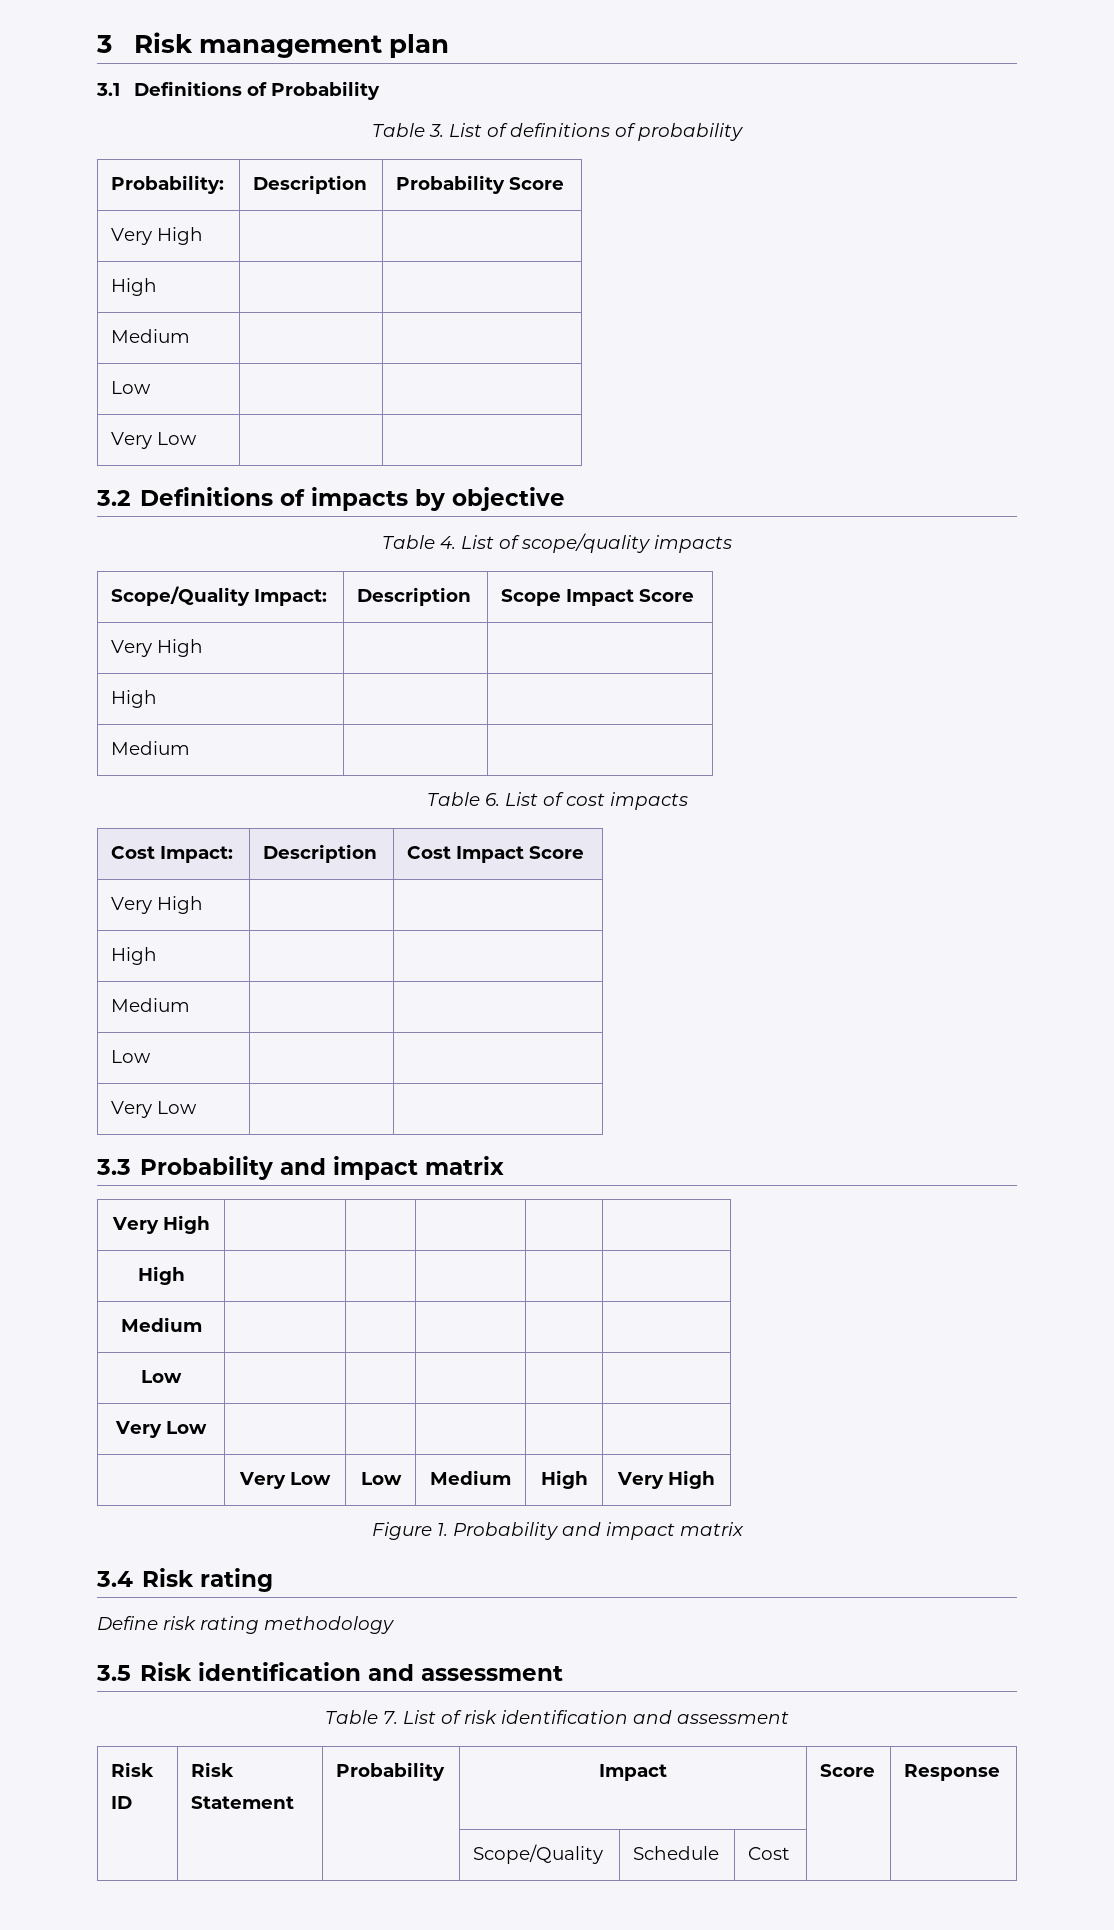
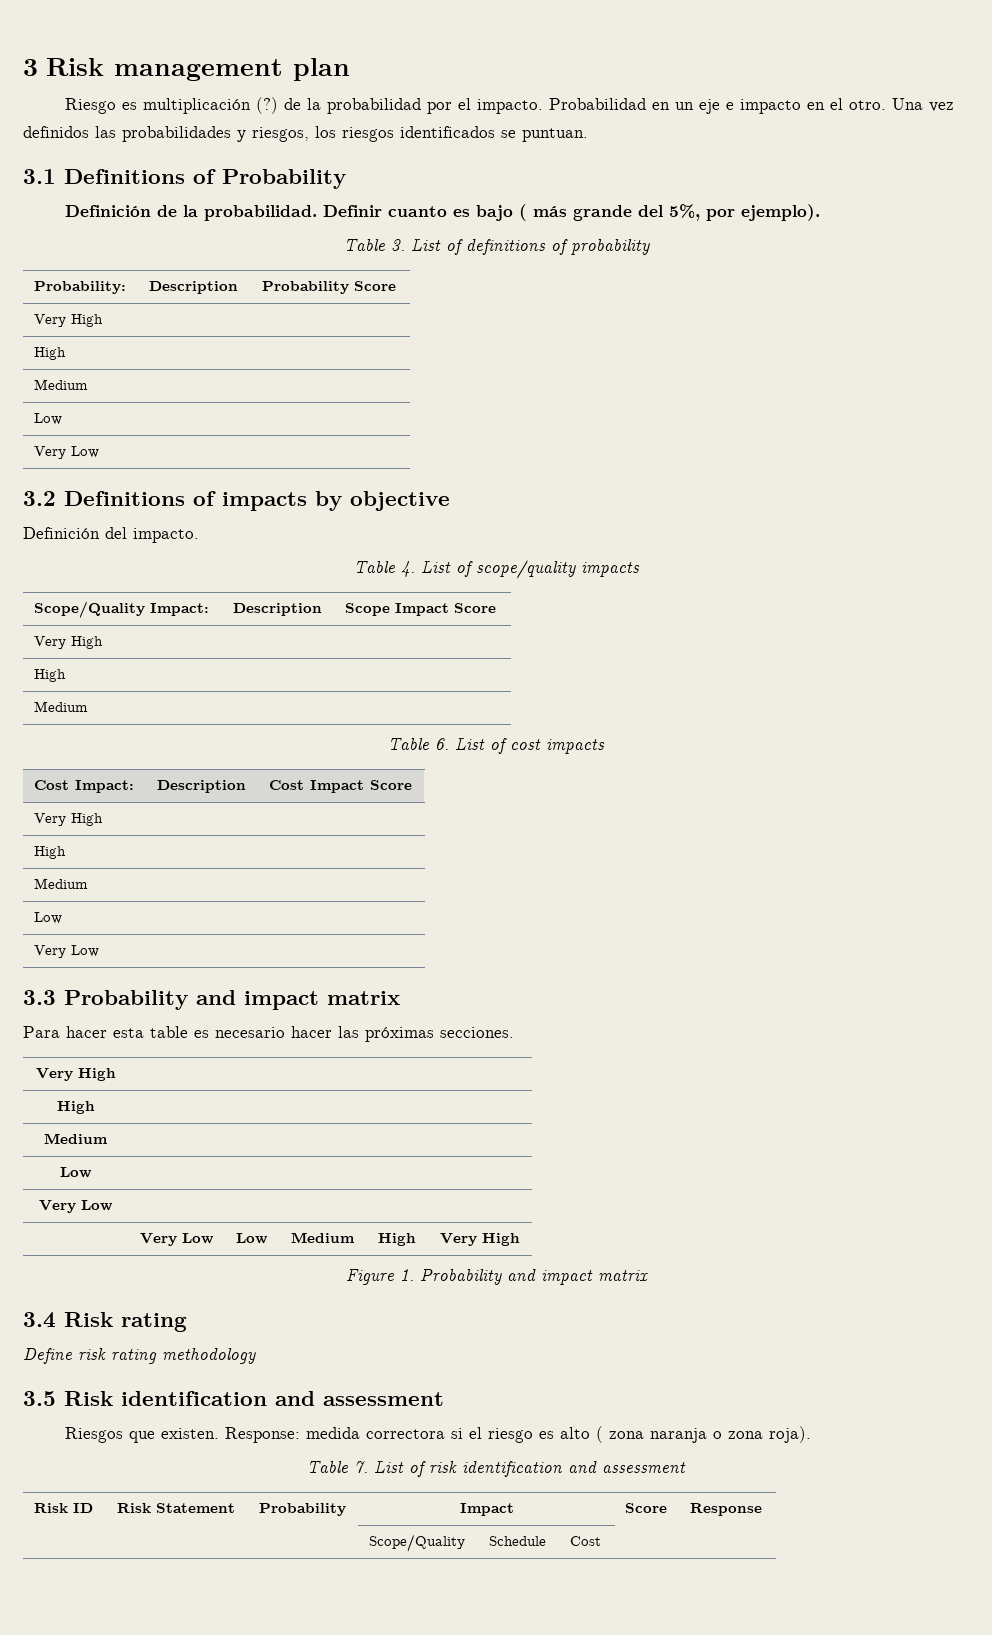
+ Riesgo es multiplicación (?) de la probabilidad por el impacto. Probabilidad en un eje e impacto en el otro. Una vez definidos las probabilidades y riesgos, los riesgos identificados se puntuan.
  3.1 Definitions of Probability
+ Definición de la probabilidad. Definir cuanto es bajo ( más grande del 5%, por ejemplo).
+ Definición del impacto.
+ Para hacer esta table es necesario hacer las próximas secciones.
+ Riesgos que existen. Response: medida correctora si el riesgo es alto ( zona naranja o zona roja).

